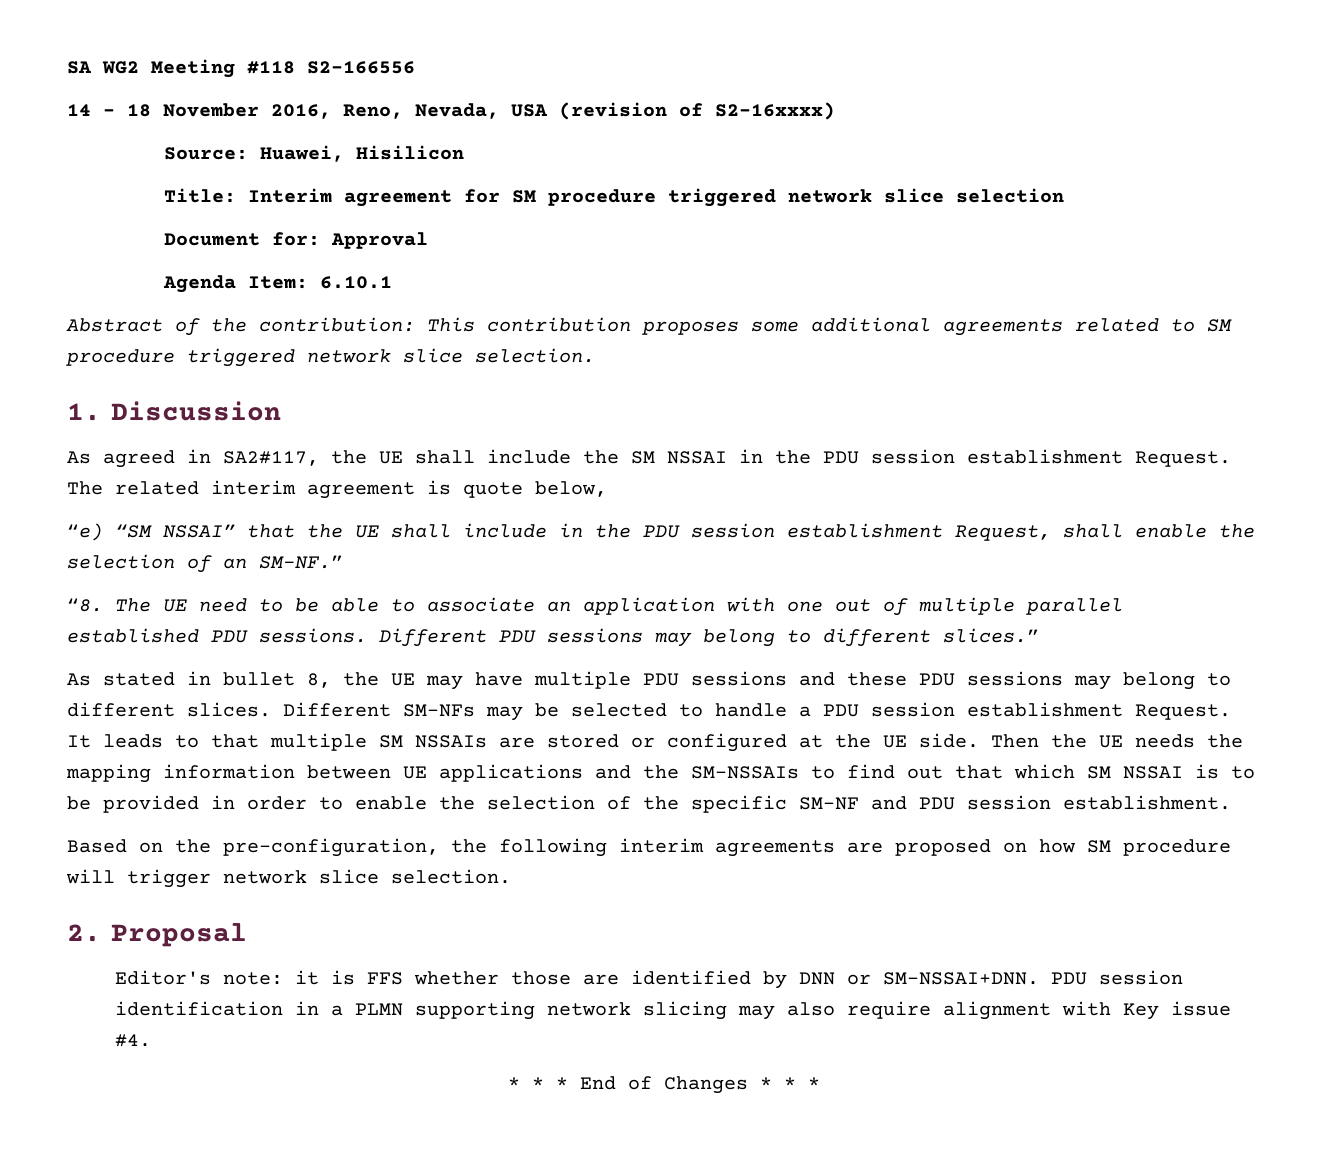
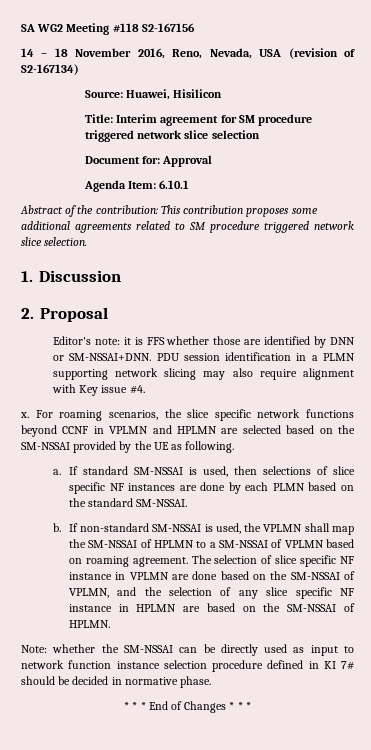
- SA WG2 Meeting #118 S2-166556
+ SA WG2 Meeting #118 S2-167156
- 14 – 18 November 2016, Reno, Nevada, USA (revision of S2-16xxxx)
+ 14 – 18 November 2016, Reno, Nevada, USA (revision of S2-167134)
- As agreed in SA2#117, the UE shall include the SM NSSAI in the PDU session establishment Request. The related interim agreement is quote below,
- “e) “SM NSSAI” that the UE shall include in the PDU session establishment Request, shall enable the selection of an SM-NF.”
- “8. The UE need to be able to associate an application with one out of multiple parallel established PDU sessions. Different PDU sessions may belong to different slices.”
- As stated in bullet 8, the UE may have multiple PDU sessions and these PDU sessions may belong to different slices. Different SM-NFs may be selected to handle a PDU session establishment Request. It leads to that multiple SM NSSAIs are stored or configured at the UE side. Then the UE needs the mapping information between UE applications and the SM-NSSAIs to find out that which SM NSSAI is to be provided in order to enable the selection of the specific SM-NF and PDU session establishment.
- Based on the pre-configuration, the following interim agreements are proposed on how SM procedure will trigger network slice selection.
+ x. For roaming scenarios, the slice specific network functions beyond CCNF in VPLMN and HPLMN are selected based on the SM-NSSAI provided by the UE as following.
+ a. If standard SM-NSSAI is used, then selections of slice specific NF instances are done by each PLMN based on the standard SM-NSSAI.
+ b. If non-standard SM-NSSAI is used, the VPLMN shall map the SM-NSSAI of HPLMN to a SM-NSSAI of VPLMN based on roaming agreement. The selection of slice specific NF instance in VPLMN are done based on the SM-NSSAI of VPLMN, and the selection of any slice specific NF instance in HPLMN are based on the SM-NSSAI of HPLMN.
+ Note: whether the SM-NSSAI can be directly used as input to network function instance selection procedure defined in KI 7# should be decided in normative phase.

